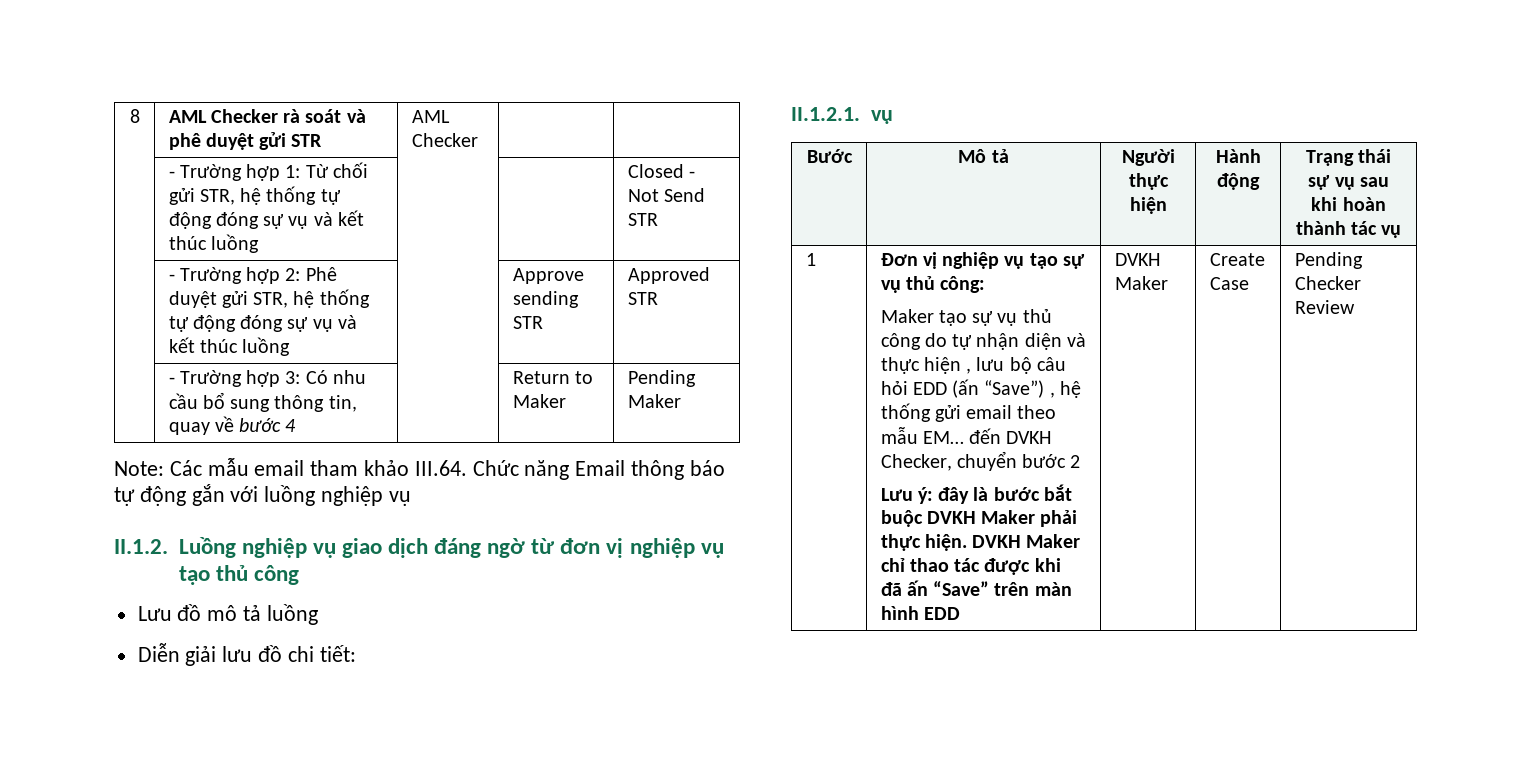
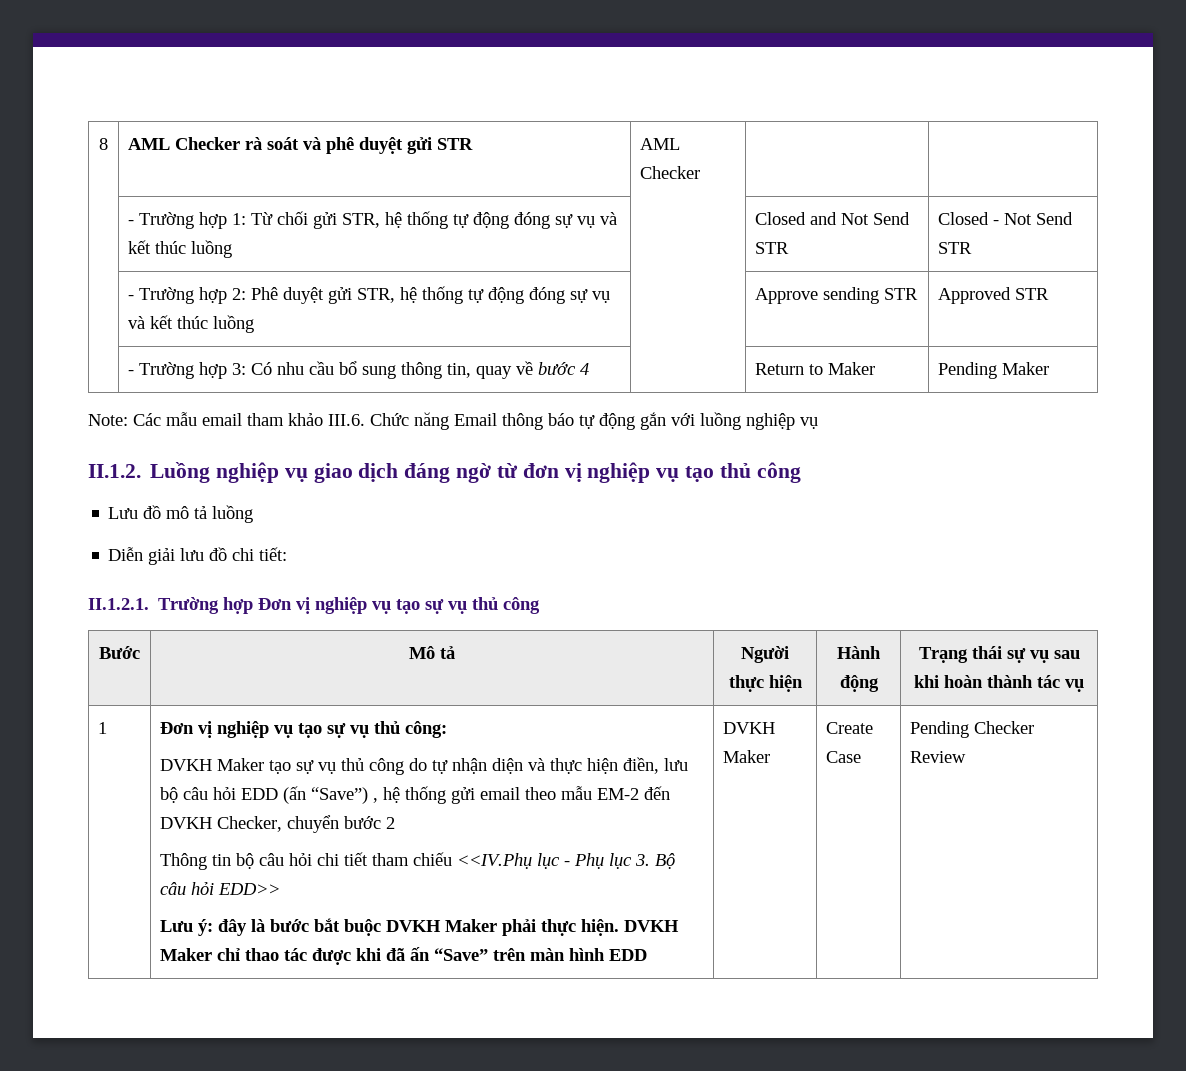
- | - Trường hợp 1: Từ chối gửi STR, hệ thống tự động đóng sự vụ và kết thúc luồng | | | Closed - Not Send STR
+ | - Trường hợp 1: Từ chối gửi STR, hệ thống tự động đóng sự vụ và kết thúc luồng | | Closed and Not Send STR | Closed - Not Send STR
- Note: Các mẫu email tham khảo III.64. Chức năng Email thông báo tự động gắn với luồng nghiệp vụ
+ Note: Các mẫu email tham khảo III.6. Chức năng Email thông báo tự động gắn với luồng nghiệp vụ
- II.1.2.1. vụ
+ II.1.2.1. Trường hợp Đơn vị nghiệp vụ tạo sự vụ thủ công
- Maker tạo sự vụ thủ công do tự nhận diện và thực hiện , lưu bộ câu hỏi EDD (ấn “Save”) , hệ thống gửi email theo mẫu EM… đến DVKH Checker, chuyển bước 2
+ DVKH Maker tạo sự vụ thủ công do tự nhận diện và thực hiện điền, lưu bộ câu hỏi EDD (ấn “Save”) , hệ thống gửi email theo mẫu EM-2 đến DVKH Checker, chuyển bước 2
+ Thông tin bộ câu hỏi chi tiết tham chiếu <<IV.Phụ lục - Phụ lục 3. Bộ câu hỏi EDD>>

